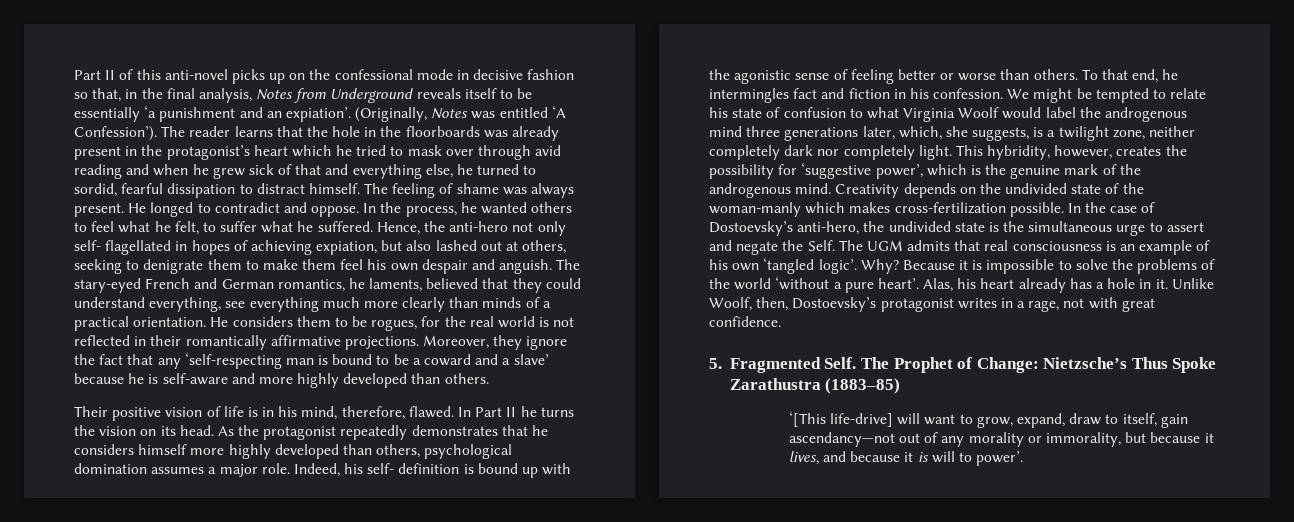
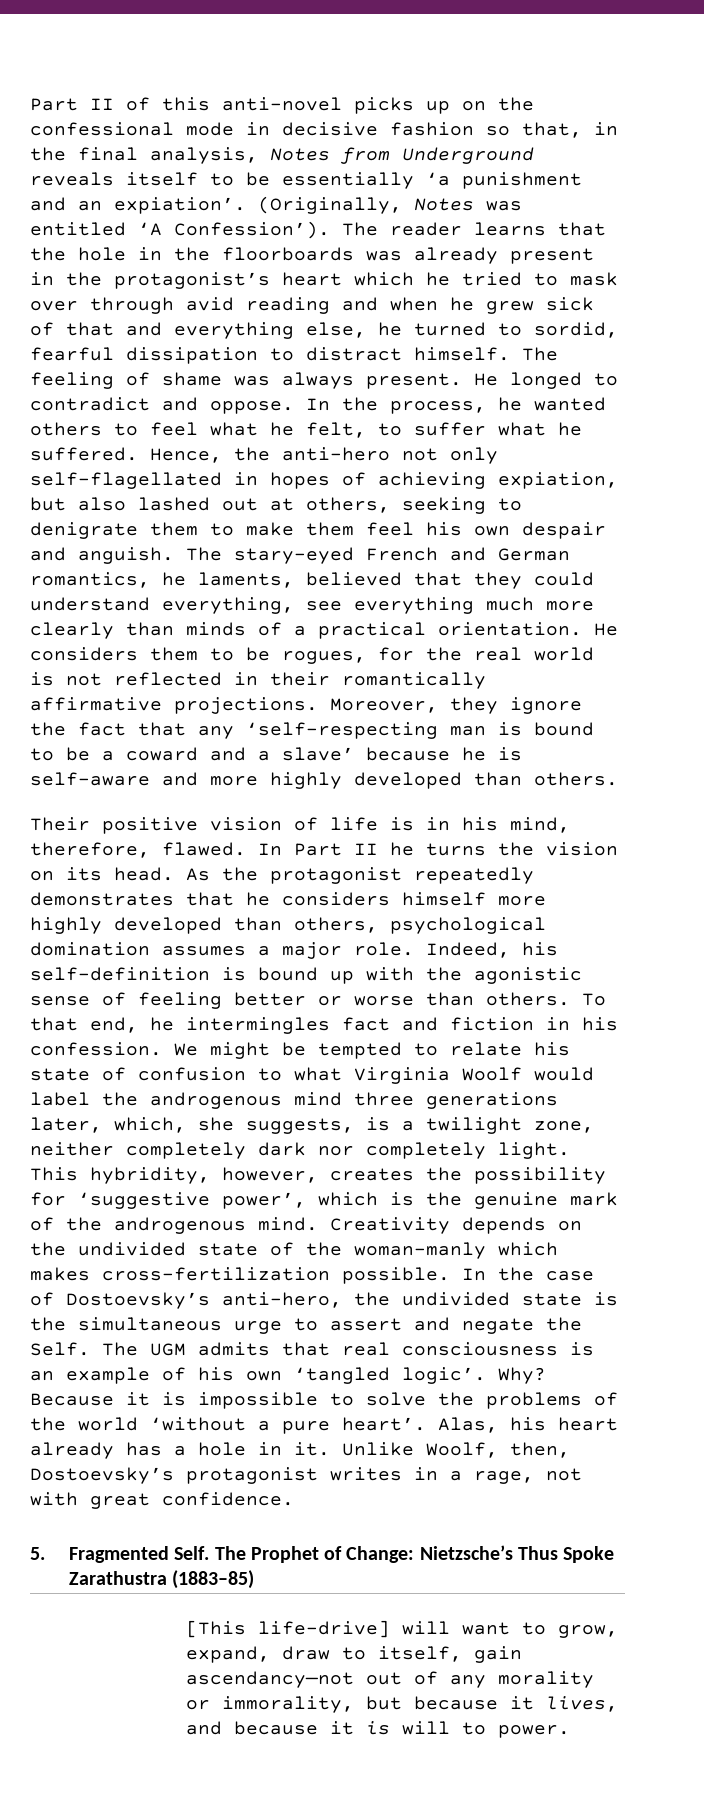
- Hence, the anti-hero not only self- flagellated in hopes of achieving expiation, but also lashed out at others, seeking to denigrate them to make them feel his own despair and anguish.
+ Hence, the anti-hero not only self-flagellated in hopes of achieving expiation, but also lashed out at others, seeking to denigrate them to make them feel his own despair and anguish.
- Indeed, his self- definition is bound up with the agonistic sense of feeling better or worse than others.
+ Indeed, his self-definition is bound up with the agonistic sense of feeling better or worse than others.
- ‘[This life-drive] will want to grow, expand, draw to itself, gain ascendancy—not out of any morality or immorality, but because it lives, and because it is will to power’.
+ [This life-drive] will want to grow, expand, draw to itself, gain ascendancy—not out of any morality or immorality, but because it lives, and because it is will to power.

